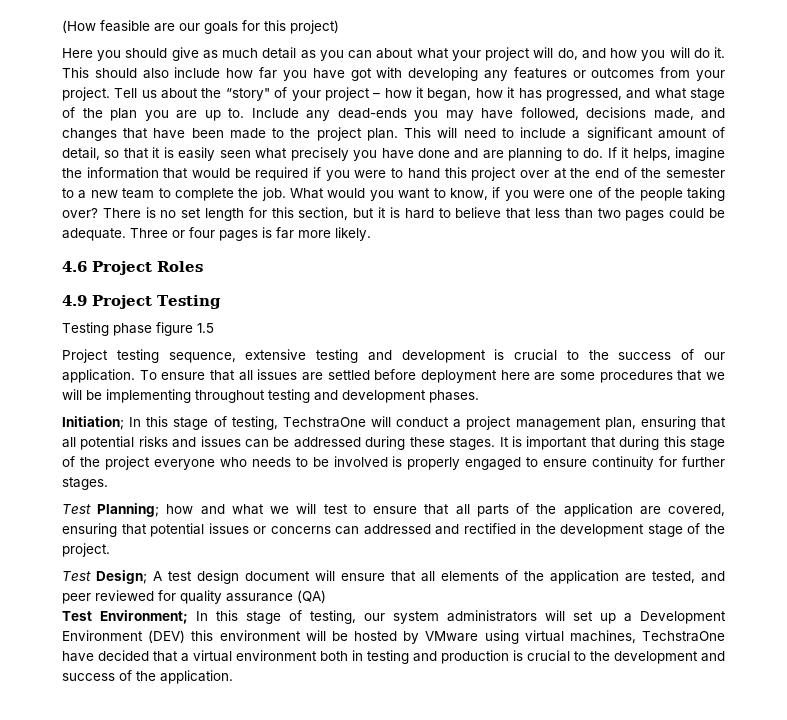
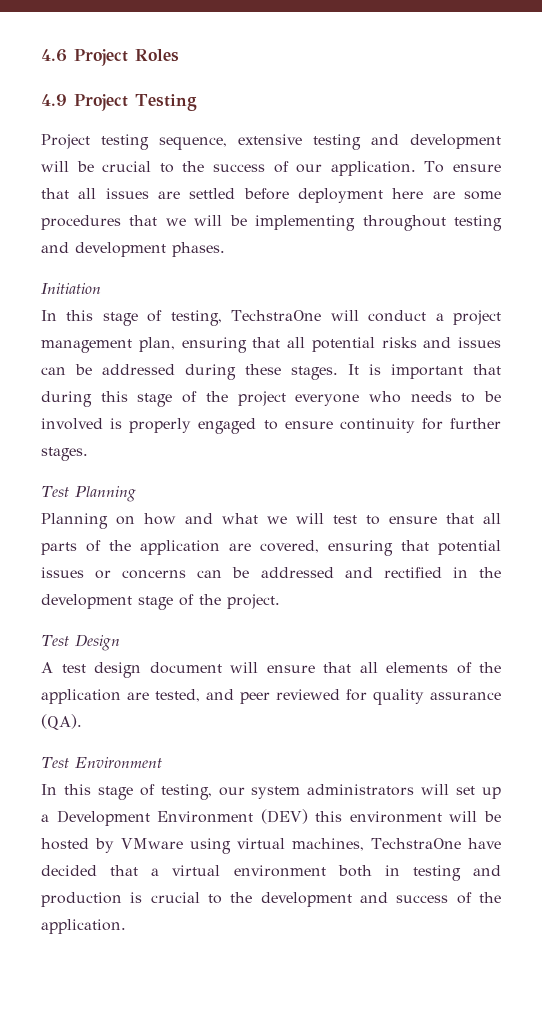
- (How feasible are our goals for this project)
- Here you should give as much detail as you can about what your project will do, and how you will do it. This should also include how far you have got with developing any features or outcomes from your project. Tell us about the “story" of your project – how it began, how it has progressed, and what stage of the plan you are up to. Include any dead-ends you may have followed, decisions made, and changes that have been made to the project plan. This will need to include a significant amount of detail, so that it is easily seen what precisely you have done and are planning to do. If it helps, imagine the information that would be required if you were to hand this project over at the end of the semester to a new team to complete the job. What would you want to know, if you were one of the people taking over? There is no set length for this section, but it is hard to believe that less than two pages could be adequate. Three or four pages is far more likely.
- Testing phase figure 1.5
- Project testing sequence, extensive testing and development is crucial to the success of our application.
+ Project testing sequence, extensive testing and development will be crucial to the success of our application.
- Initiation; In this stage of testing, TechstraOne will conduct a project management plan, ensuring that all potential risks and issues can be addressed during these stages.
+ Initiation
+ In this stage of testing, TechstraOne will conduct a project management plan, ensuring that all potential risks and issues can be addressed during these stages.
- Test Planning; how and what we will test to ensure that all parts of the application are covered, ensuring that potential issues or concerns can addressed and rectified in the development stage of the project.
+ Test Planning
+ Planning on how and what we will test to ensure that all parts of the application are covered, ensuring that potential issues or concerns can be addressed and rectified in the development stage of the project.
- Test Design; A test design document will ensure that all elements of the application are tested, and peer reviewed for quality assurance (QA)
- Test Environment; In this stage of testing, our system administrators will set up a Development Environment (DEV) this environment will be hosted by VMware using virtual machines, TechstraOne have decided that a virtual environment both in testing and production is crucial to the development and success of the application.
+ Test Design
+ A test design document will ensure that all elements of the application are tested, and peer reviewed for quality assurance (QA).
+ Test Environment
+ In this stage of testing, our system administrators will set up a Development Environment (DEV) this environment will be hosted by VMware using virtual machines, TechstraOne have decided that a virtual environment both in testing and production is crucial to the development and success of the application.

